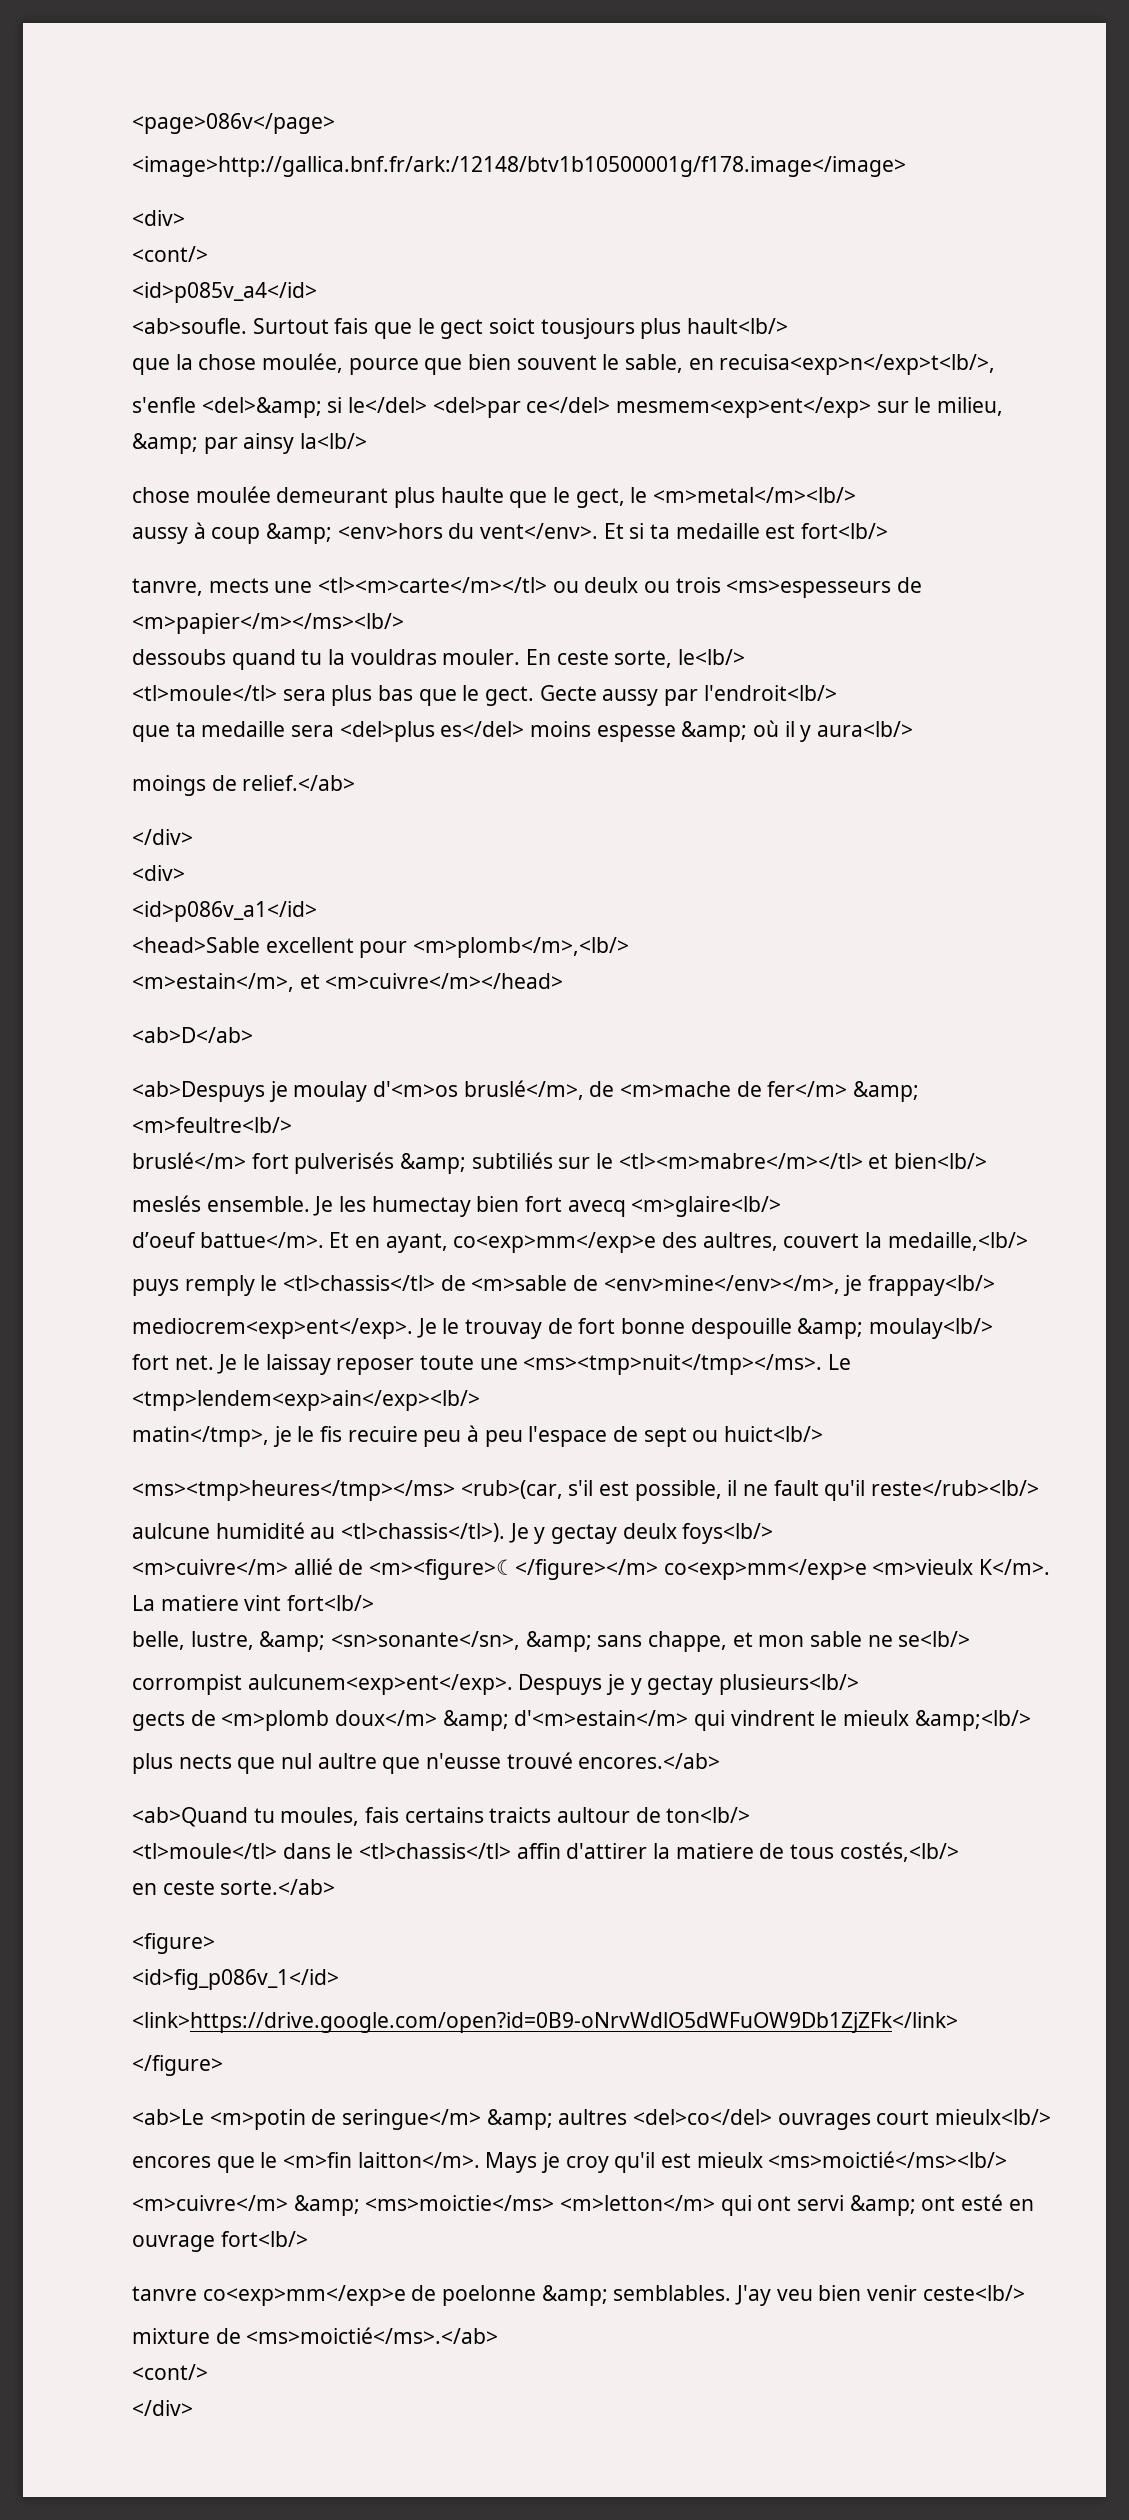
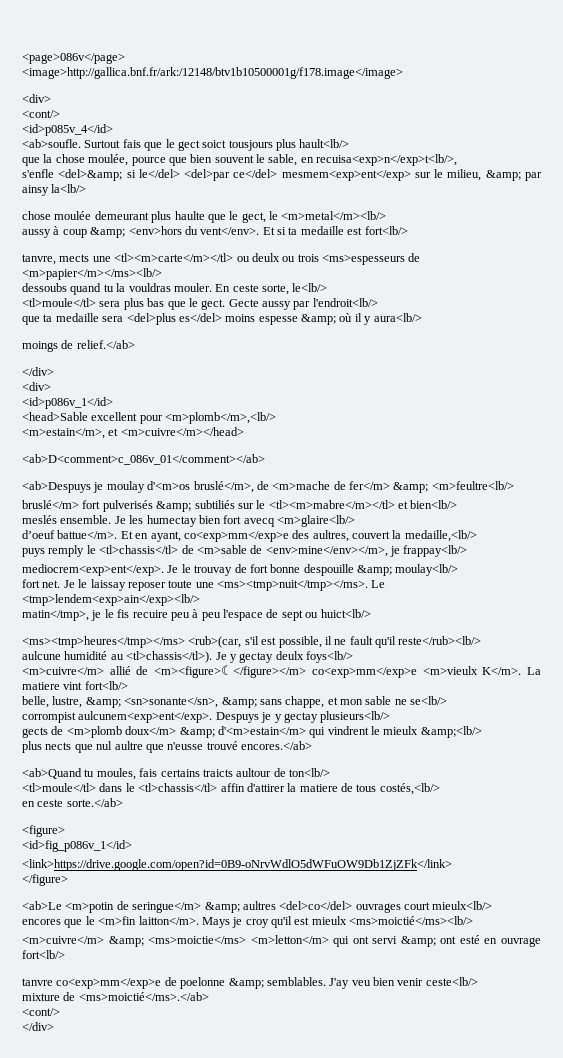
- <id>p085v_a4</id>
+ <id>p085v_4</id>
- <id>p086v_a1</id>
+ <id>p086v_1</id>
- <ab>D</ab>
+ <ab>D<comment>c_086v_01</comment></ab>

